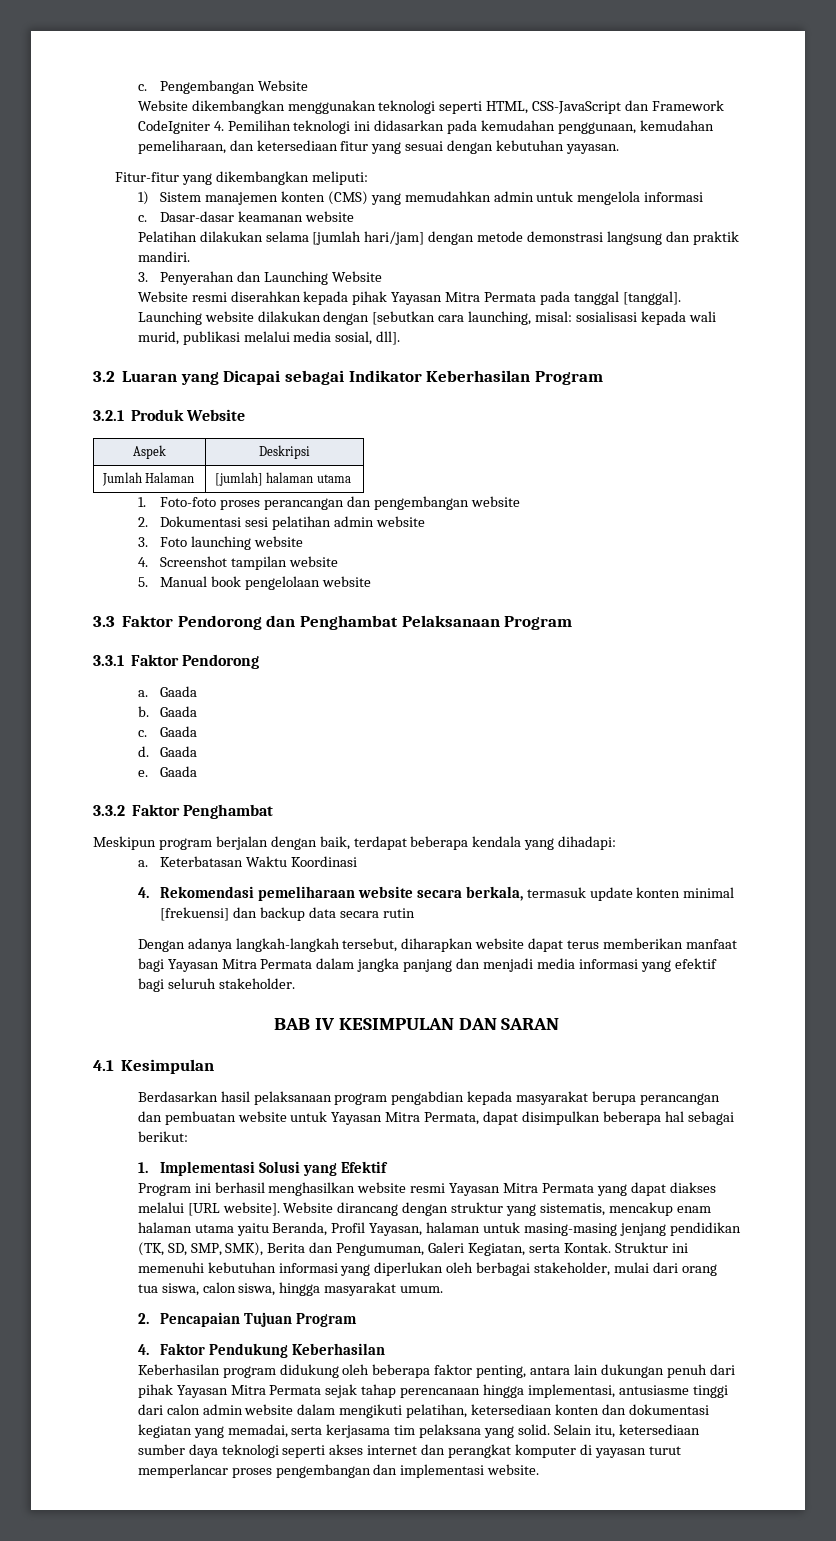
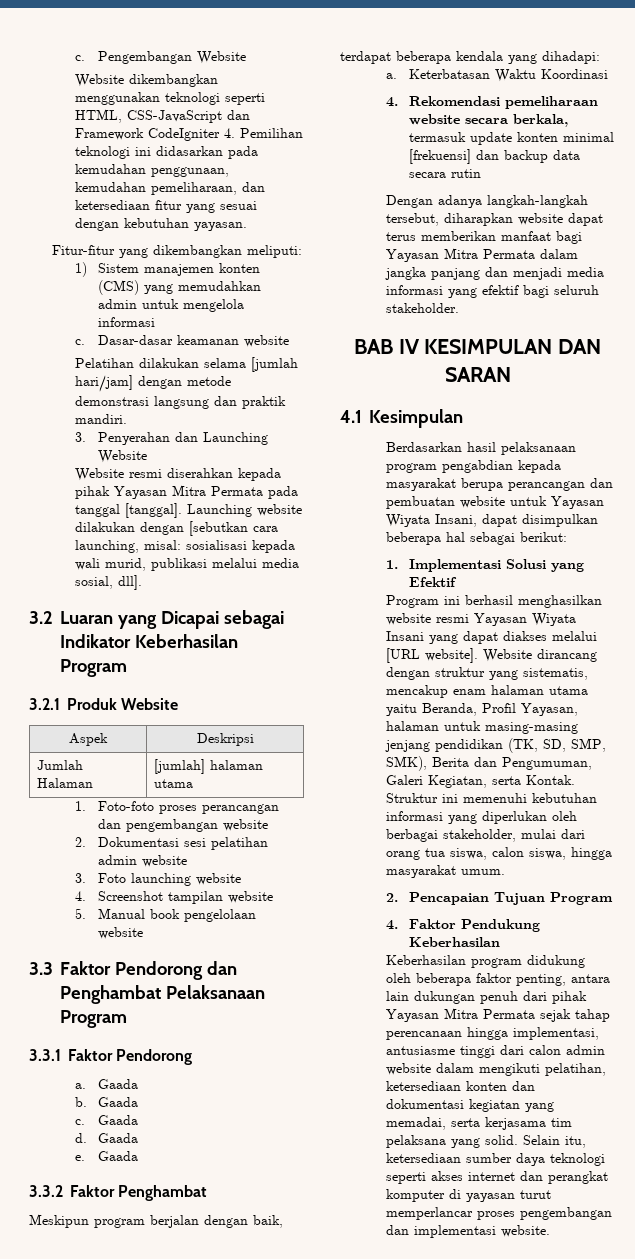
- Berdasarkan hasil pelaksanaan program pengabdian kepada masyarakat berupa perancangan dan pembuatan website untuk Yayasan Mitra Permata, dapat disimpulkan beberapa hal sebagai berikut:
+ Berdasarkan hasil pelaksanaan program pengabdian kepada masyarakat berupa perancangan dan pembuatan website untuk Yayasan Wiyata Insani, dapat disimpulkan beberapa hal sebagai berikut:
- Program ini berhasil menghasilkan website resmi Yayasan Mitra Permata yang dapat diakses melalui [URL website].
+ Program ini berhasil menghasilkan website resmi Yayasan Wiyata Insani yang dapat diakses melalui [URL website].

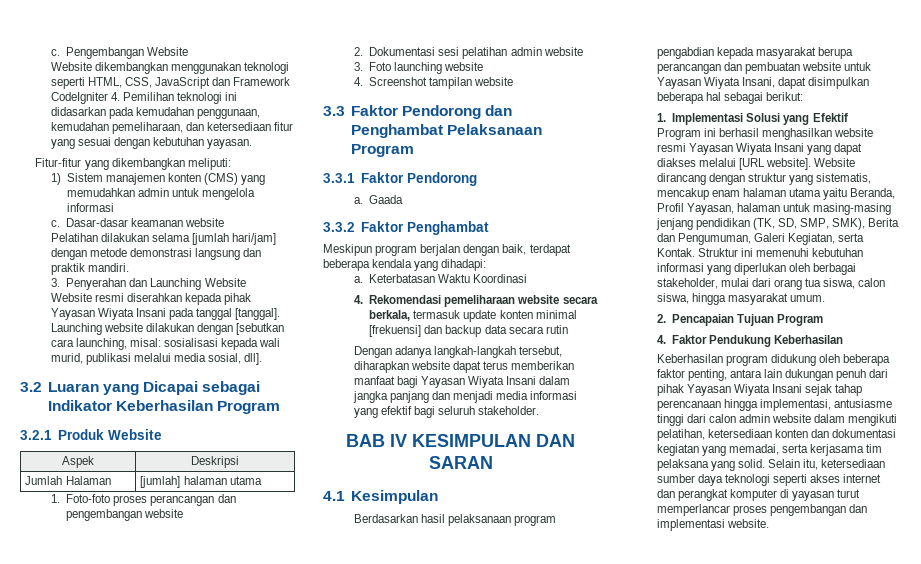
- Website dikembangkan menggunakan teknologi seperti HTML, CSS-JavaScript dan Framework CodeIgniter 4. Pemilihan teknologi ini didasarkan pada kemudahan penggunaan, kemudahan pemeliharaan, dan ketersediaan fitur yang sesuai dengan kebutuhan yayasan.
+ Website dikembangkan menggunakan teknologi seperti HTML, CSS, JavaScript dan Framework CodeIgniter 4. Pemilihan teknologi ini didasarkan pada kemudahan penggunaan, kemudahan pemeliharaan, dan ketersediaan fitur yang sesuai dengan kebutuhan yayasan.
- Website resmi diserahkan kepada pihak Yayasan Mitra Permata pada tanggal [tanggal].
+ Website resmi diserahkan kepada pihak Yayasan Wiyata Insani pada tanggal [tanggal].
- 5. Manual book pengelolaan website
- b. Gaada
- c. Gaada
- d. Gaada
- e. Gaada
- Dengan adanya langkah-langkah tersebut, diharapkan website dapat terus memberikan manfaat bagi Yayasan Mitra Permata dalam jangka panjang dan menjadi media informasi yang efektif bagi seluruh stakeholder.
+ Dengan adanya langkah-langkah tersebut, diharapkan website dapat terus memberikan manfaat bagi Yayasan Wiyata Insani dalam jangka panjang dan menjadi media informasi yang efektif bagi seluruh stakeholder.
- Keberhasilan program didukung oleh beberapa faktor penting, antara lain dukungan penuh dari pihak Yayasan Mitra Permata sejak tahap perencanaan hingga implementasi, antusiasme tinggi dari calon admin website dalam mengikuti pelatihan, ketersediaan konten dan dokumentasi kegiatan yang memadai, serta kerjasama tim pelaksana yang solid.
+ Keberhasilan program didukung oleh beberapa faktor penting, antara lain dukungan penuh dari pihak Yayasan Wiyata Insani sejak tahap perencanaan hingga implementasi, antusiasme tinggi dari calon admin website dalam mengikuti pelatihan, ketersediaan konten dan dokumentasi kegiatan yang memadai, serta kerjasama tim pelaksana yang solid.

